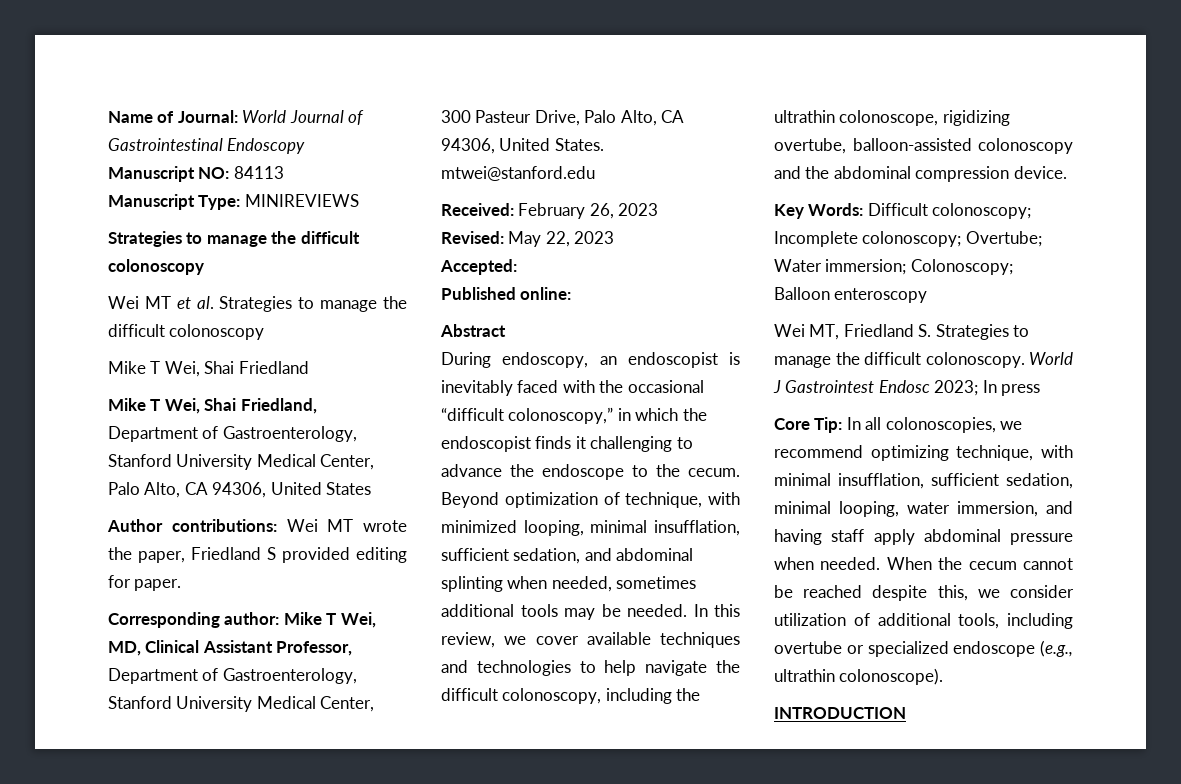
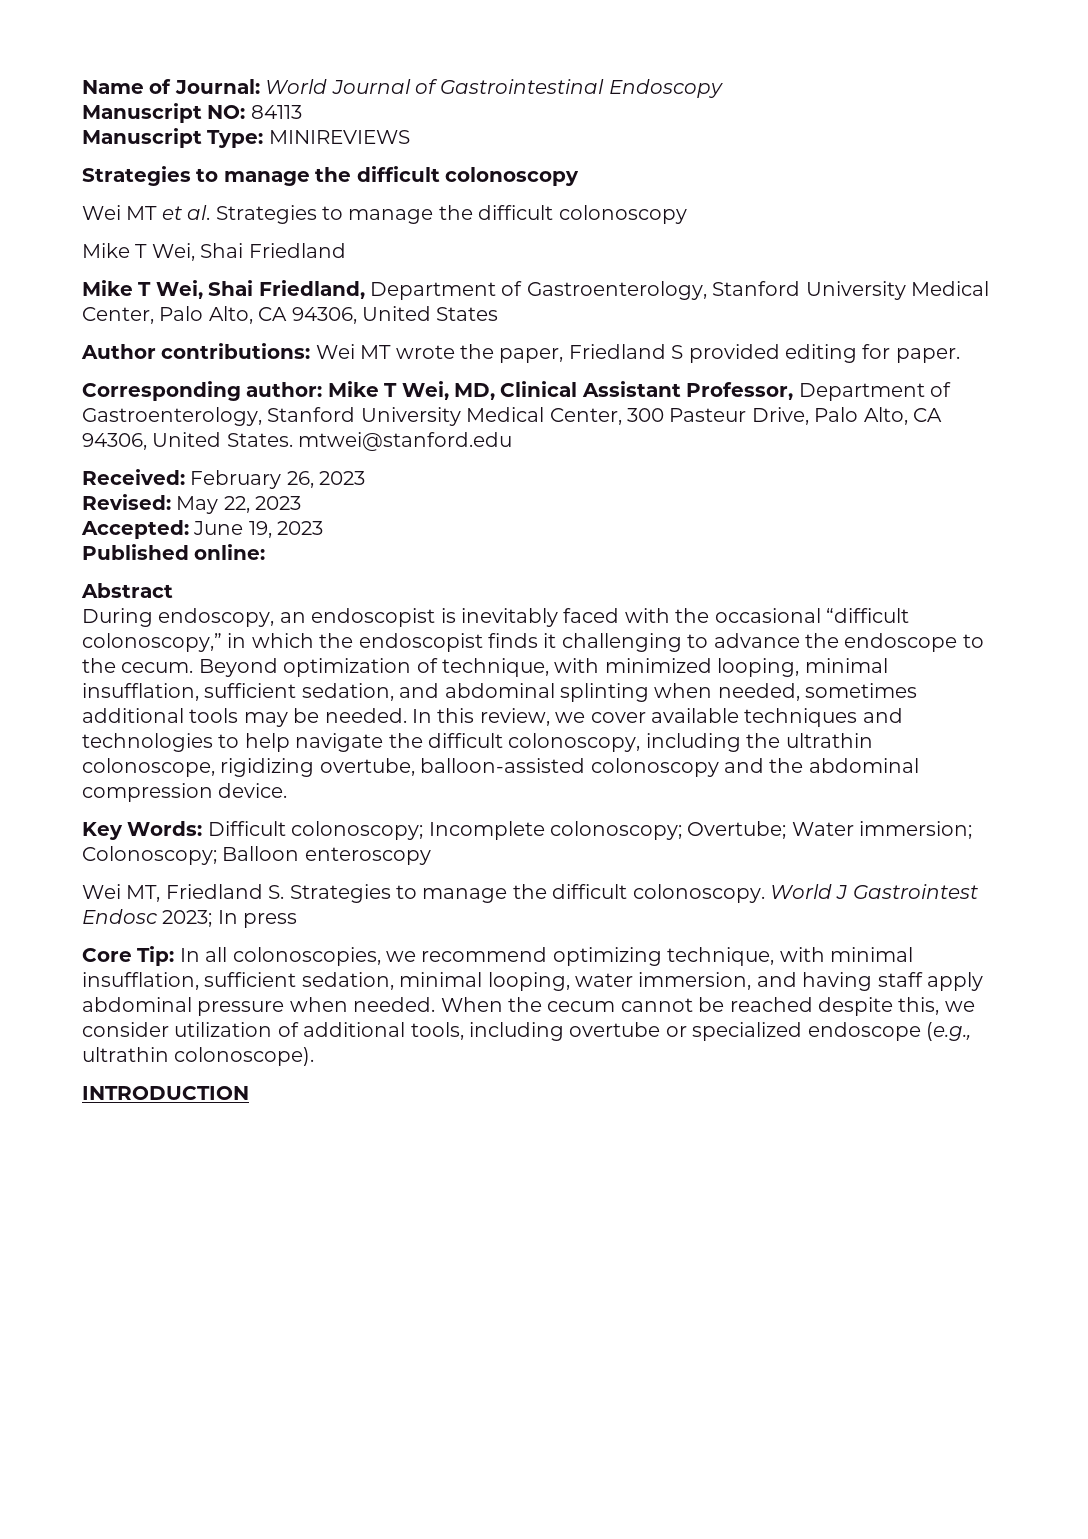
- Accepted:
+ Accepted: June 19, 2023

